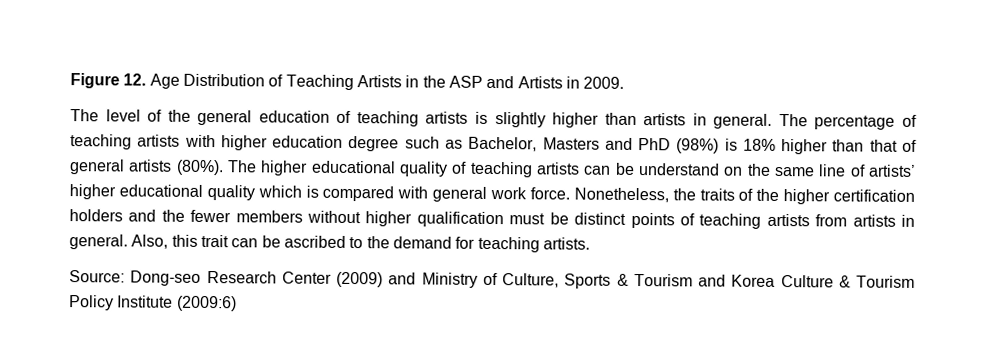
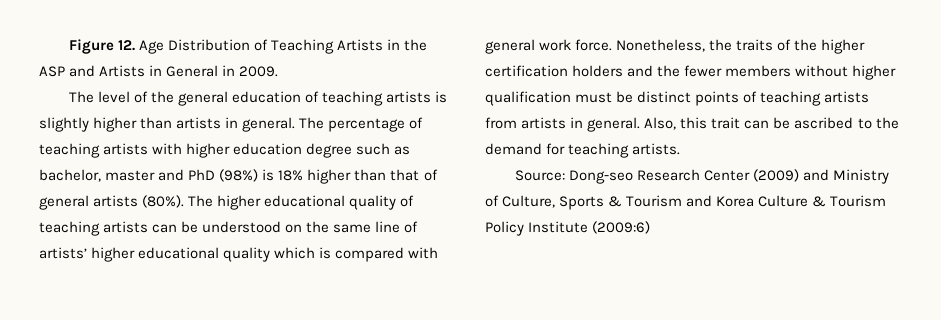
- Figure 12. Age Distribution of Teaching Artists in the ASP and Artists in 2009.
+ Figure 12. Age Distribution of Teaching Artists in the ASP and Artists in General in 2009.
- The percentage of teaching artists with higher education degree such as Bachelor, Masters and PhD (98%) is 18% higher than that of general artists (80%).
+ The percentage of teaching artists with higher education degree such as bachelor, master and PhD (98%) is 18% higher than that of general artists (80%).
- The higher educational quality of teaching artists can be understand on the same line of artists’ higher educational quality which is compared with general work force.
+ The higher educational quality of teaching artists can be understood on the same line of artists’ higher educational quality which is compared with general work force.

